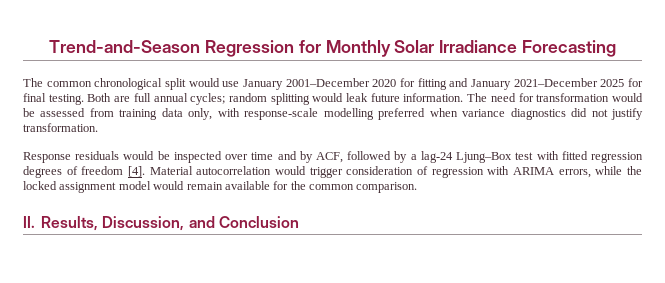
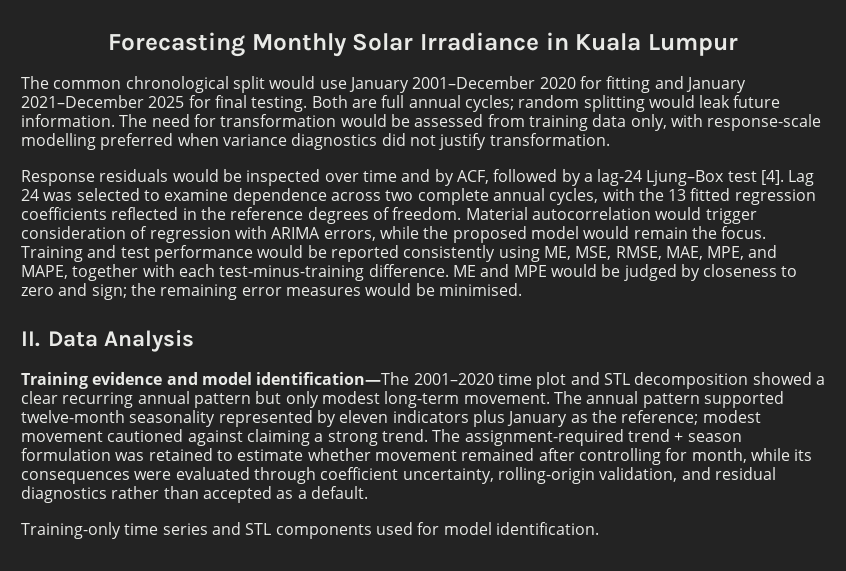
- Trend-and-Season Regression for Monthly Solar Irradiance Forecasting
+ Forecasting Monthly Solar Irradiance in Kuala Lumpur
- Response residuals would be inspected over time and by ACF, followed by a lag-24 Ljung–Box test with fitted regression degrees of freedom [4].
+ Response residuals would be inspected over time and by ACF, followed by a lag-24 Ljung–Box test [4]. Lag 24 was selected to examine dependence across two complete annual cycles, with the 13 fitted regression coefficients reflected in the reference degrees of freedom.
- Material autocorrelation would trigger consideration of regression with ARIMA errors, while the locked assignment model would remain available for the common comparison.
- II. Results, Discussion, and Conclusion
+ Material autocorrelation would trigger consideration of regression with ARIMA errors, while the proposed model would remain the focus. Training and test performance would be reported consistently using ME, MSE, RMSE, MAE, MPE, and MAPE, together with each test-minus-training difference. ME and MPE would be judged by closeness to zero and sign; the remaining error measures would be minimised.
+ II. Data Analysis
+ Training evidence and model identification—The 2001–2020 time plot and STL decomposition showed a clear recurring annual pattern but only modest long-term movement. The annual pattern supported twelve-month seasonality represented by eleven indicators plus January as the reference; modest movement cautioned against claiming a strong trend. The assignment-required trend + season formulation was retained to estimate whether movement remained after controlling for month, while its consequences were evaluated through coefficient uncertainty, rolling-origin validation, and residual diagnostics rather than accepted as a default.
+ Training-only time series and STL components used for model identification.

